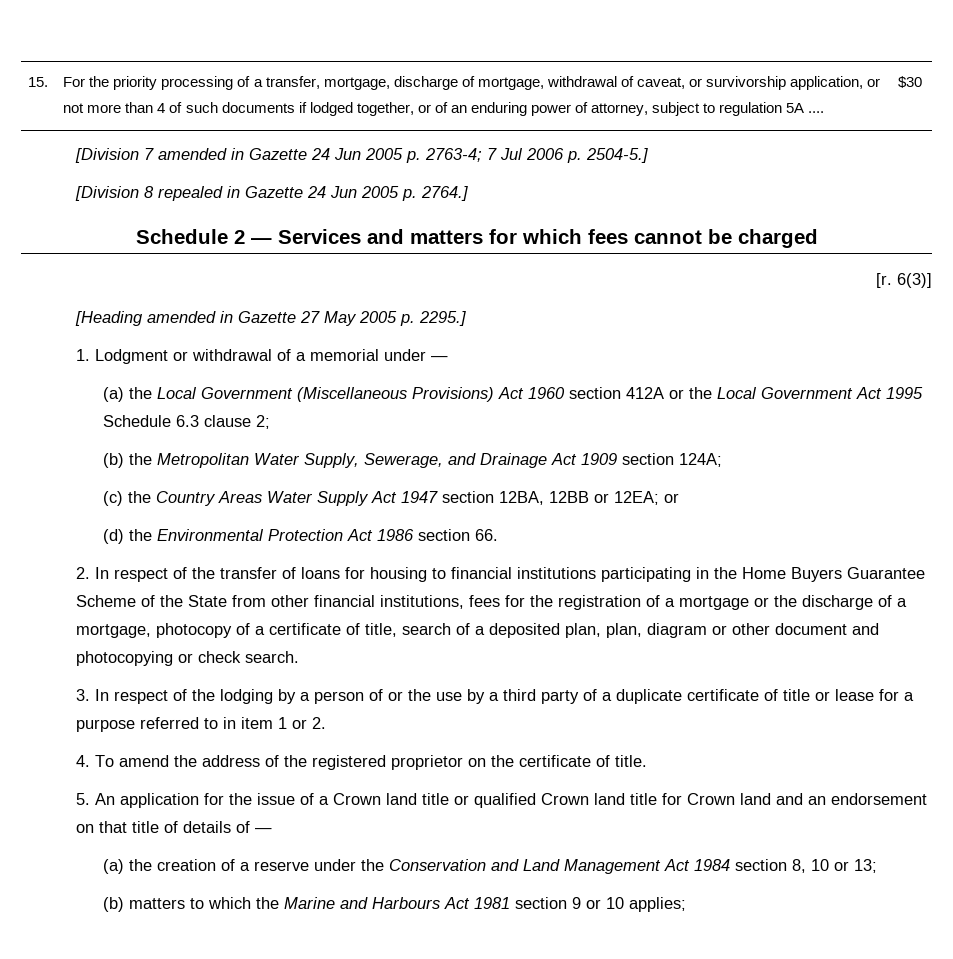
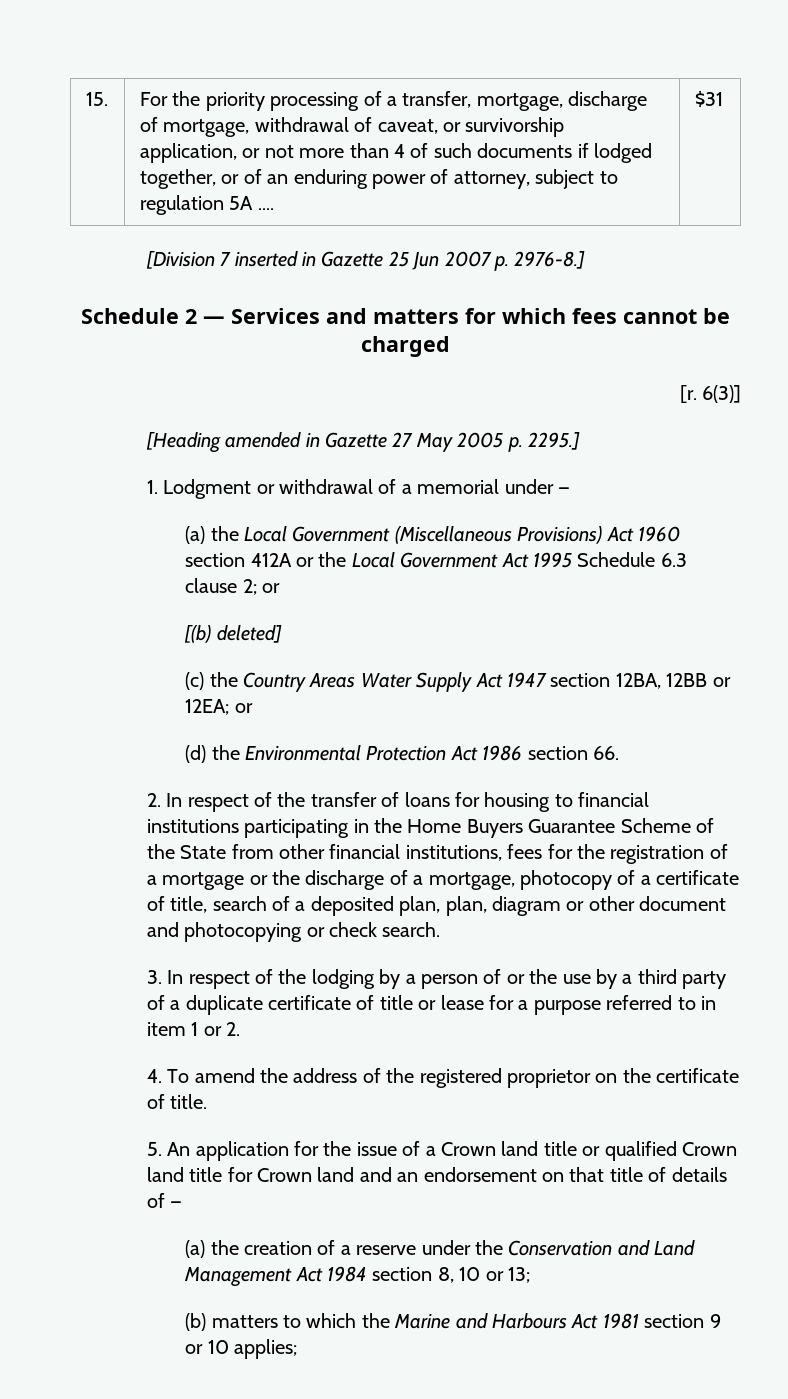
- $30
+ $31
- [Division 7 amended in Gazette 24 Jun 2005 p. 2763-4; 7 Jul 2006 p. 2504-5.]
- [Division 8 repealed in Gazette 24 Jun 2005 p. 2764.]
+ [Division 7 inserted in Gazette 25 Jun 2007 p. 2976-8.]
- (a) the Local Government (Miscellaneous Provisions) Act 1960 section 412A or the Local Government Act 1995 Schedule 6.3 clause 2;
- (b) the Metropolitan Water Supply, Sewerage, and Drainage Act 1909 section 124A;
+ (a) the Local Government (Miscellaneous Provisions) Act 1960 section 412A or the Local Government Act 1995 Schedule 6.3 clause 2; or
+ [(b) deleted]

